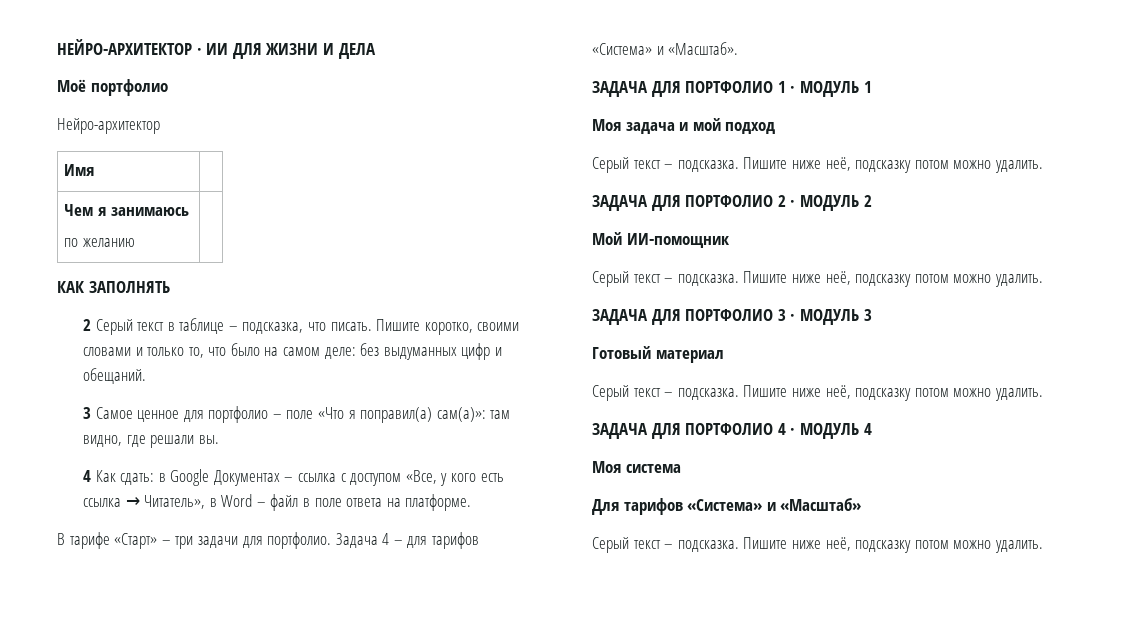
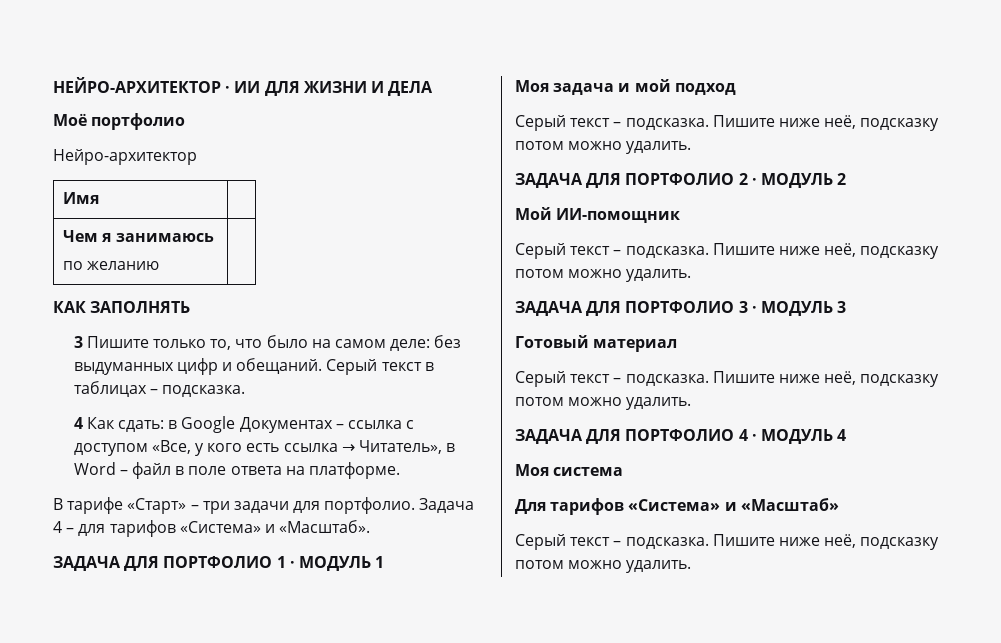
- 2 Серый текст в таблице – подсказка, что писать. Пишите коротко, своими словами и только то, что было на самом деле: без выдуманных цифр и обещаний.
- 3 Самое ценное для портфолио – поле «Что я поправил(а) сам(а)»: там видно, где решали вы.
+ 3 Пишите только то, что было на самом деле: без выдуманных цифр и обещаний. Серый текст в таблицах – подсказка.

